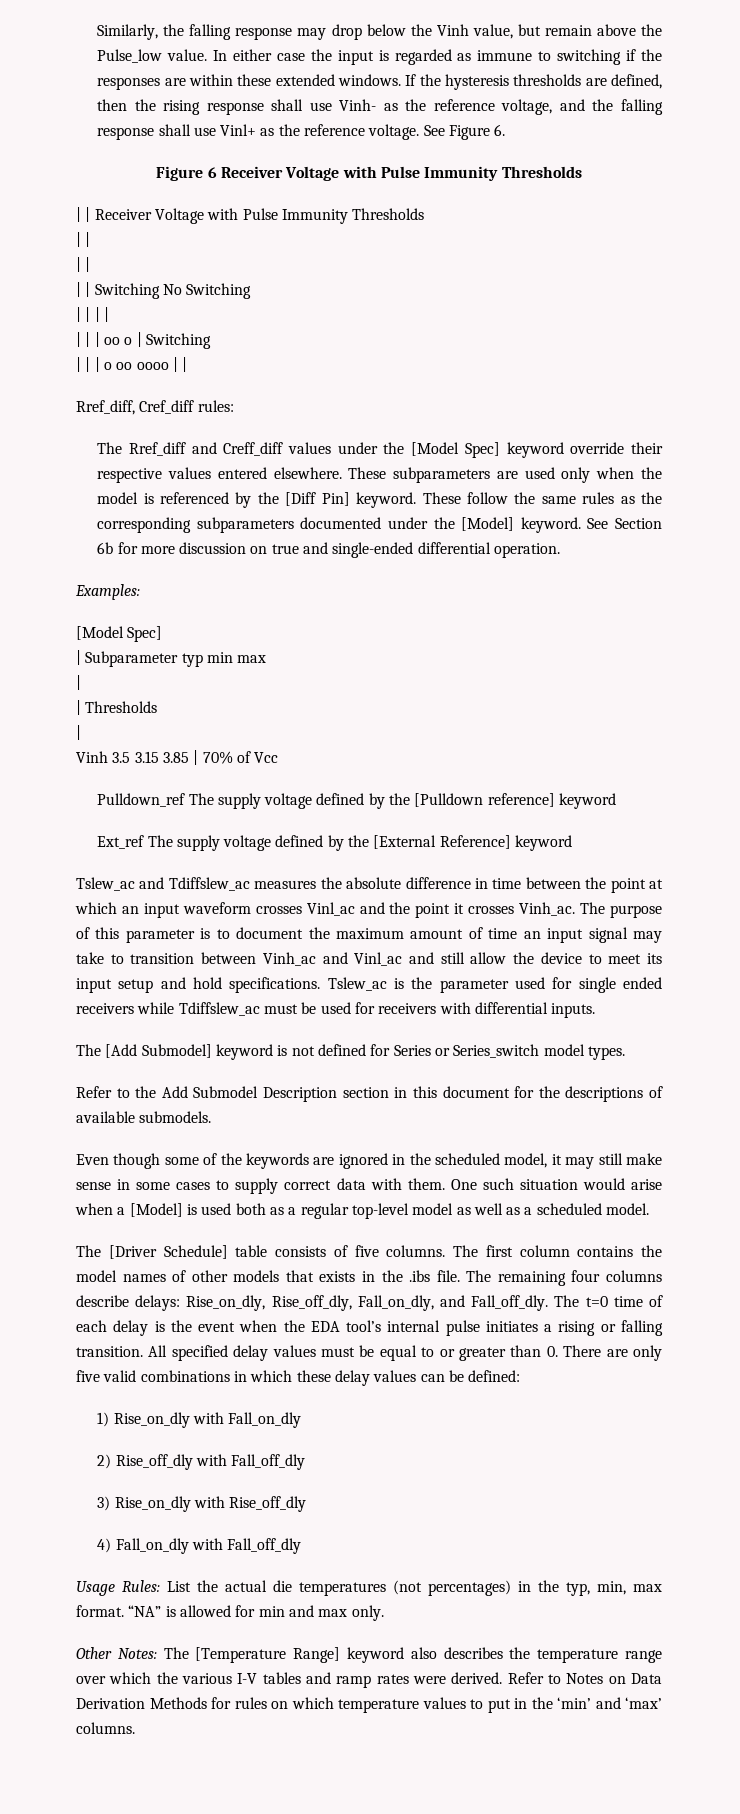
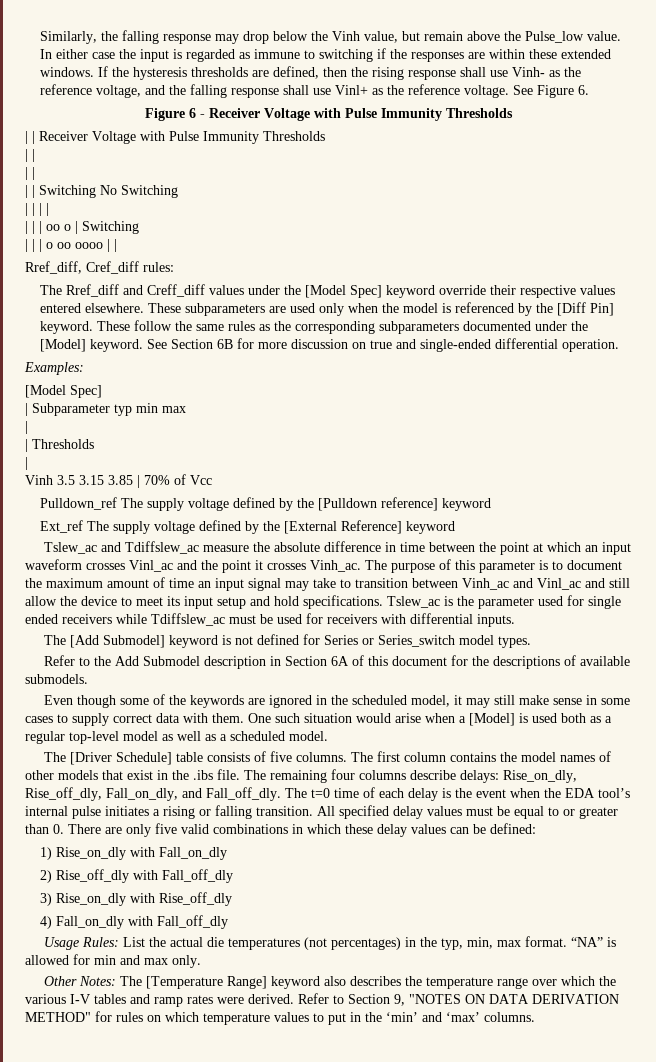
- Figure 6 Receiver Voltage with Pulse Immunity Thresholds
+ Figure 6 - Receiver Voltage with Pulse Immunity Thresholds
- See Section 6b for more discussion on true and single-ended differential operation.
+ See Section 6B for more discussion on true and single-ended differential operation.
- Tslew_ac and Tdiffslew_ac measures the absolute difference in time between the point at which an input waveform crosses Vinl_ac and the point it crosses Vinh_ac.
+ Tslew_ac and Tdiffslew_ac measure the absolute difference in time between the point at which an input waveform crosses Vinl_ac and the point it crosses Vinh_ac.
- Refer to the Add Submodel Description section in this document for the descriptions of available submodels.
+ Refer to the Add Submodel description in Section 6A of this document for the descriptions of available submodels.
- The first column contains the model names of other models that exists in the .ibs file.
+ The first column contains the model names of other models that exist in the .ibs file.
- Refer to Notes on Data Derivation Methods for rules on which temperature values to put in the ‘min’ and ‘max’ columns.
+ Refer to Section 9, "NOTES ON DATA DERIVATION METHOD" for rules on which temperature values to put in the ‘min’ and ‘max’ columns.

